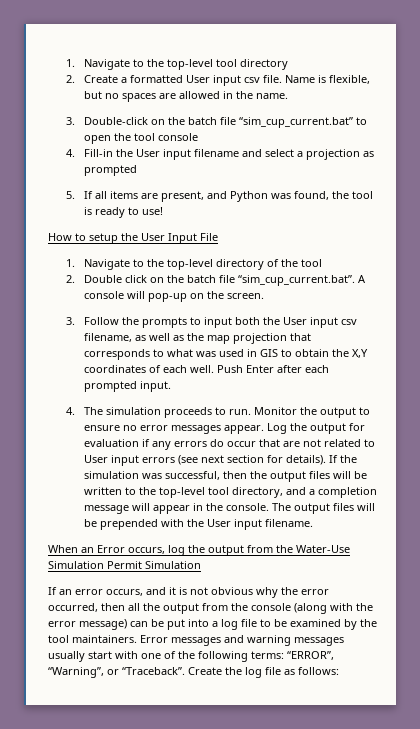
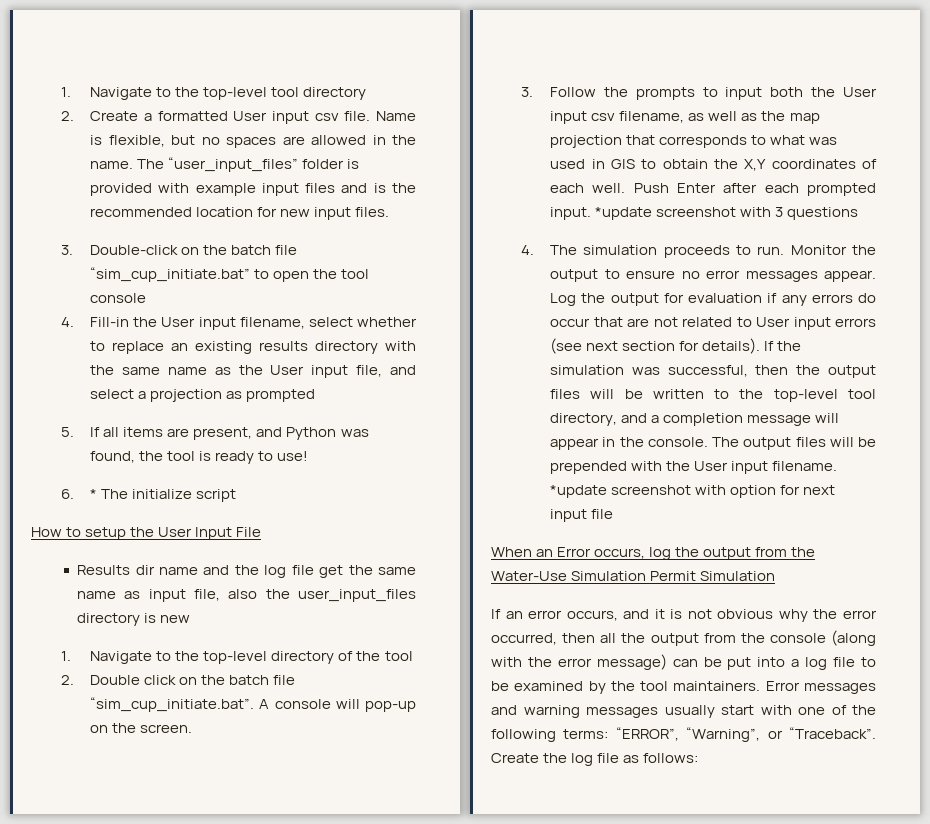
+ The “user_input_files” folder is provided with example input files and is the recommended location for new input files.
- 3. Double-click on the batch file “sim_cup_current.bat” to open the tool console
+ 3. Double-click on the batch file “sim_cup_initiate.bat” to open the tool console
- 4. Fill-in the User input filename and select a projection as prompted
+ 4. Fill-in the User input filename, select whether to replace an existing results directory with the same name as the User input file, and select a projection as prompted
+ 6. * The initialize script
+ Results dir name and the log file get the same name as input file, also the user_input_files directory is new
- 2. Double click on the batch file “sim_cup_current.bat”. A console will pop-up on the screen.
+ 2. Double click on the batch file “sim_cup_initiate.bat”. A console will pop-up on the screen.
+ *update screenshot with 3 questions
+ *update screenshot with option for next input file

